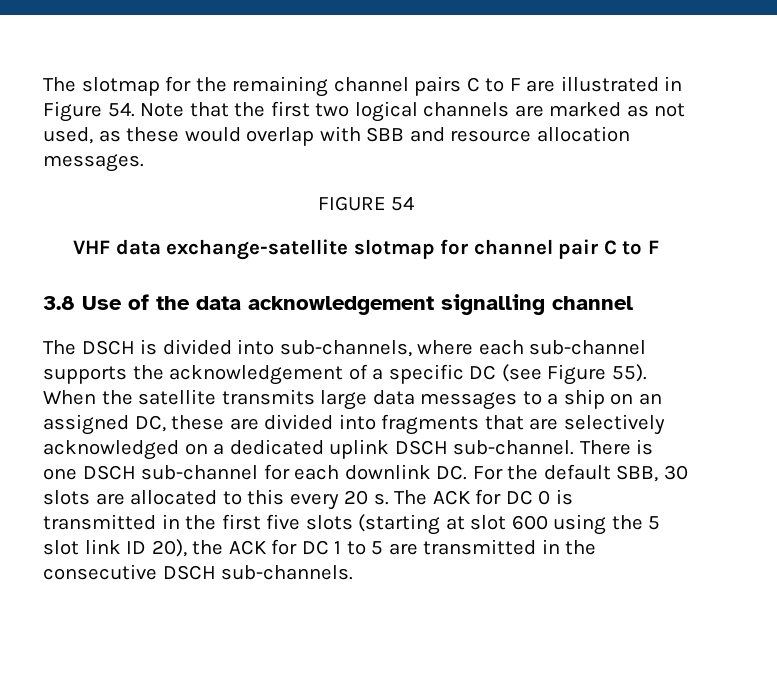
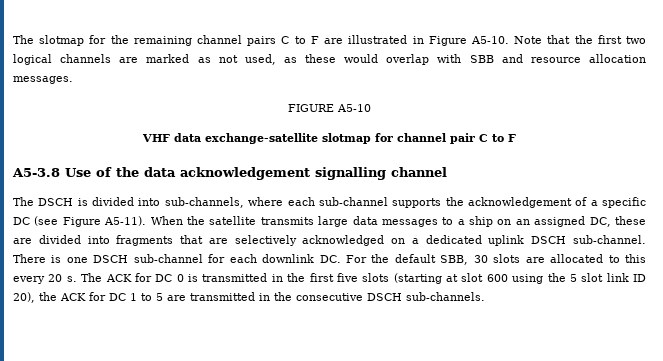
- The slotmap for the remaining channel pairs C to F are illustrated in Figure 54. Note that the first two logical channels are marked as not used, as these would overlap with SBB and resource allocation messages.
+ The slotmap for the remaining channel pairs C to F are illustrated in Figure A5-10. Note that the first two logical channels are marked as not used, as these would overlap with SBB and resource allocation messages.
- FIGURE 54
+ FIGURE A5-10
- 3.8 Use of the data acknowledgement signalling channel
+ A5-3.8 Use of the data acknowledgement signalling channel
- The DSCH is divided into sub-channels, where each sub-channel supports the acknowledgement of a specific DC (see Figure 55).
+ The DSCH is divided into sub-channels, where each sub-channel supports the acknowledgement of a specific DC (see Figure A5-11).

